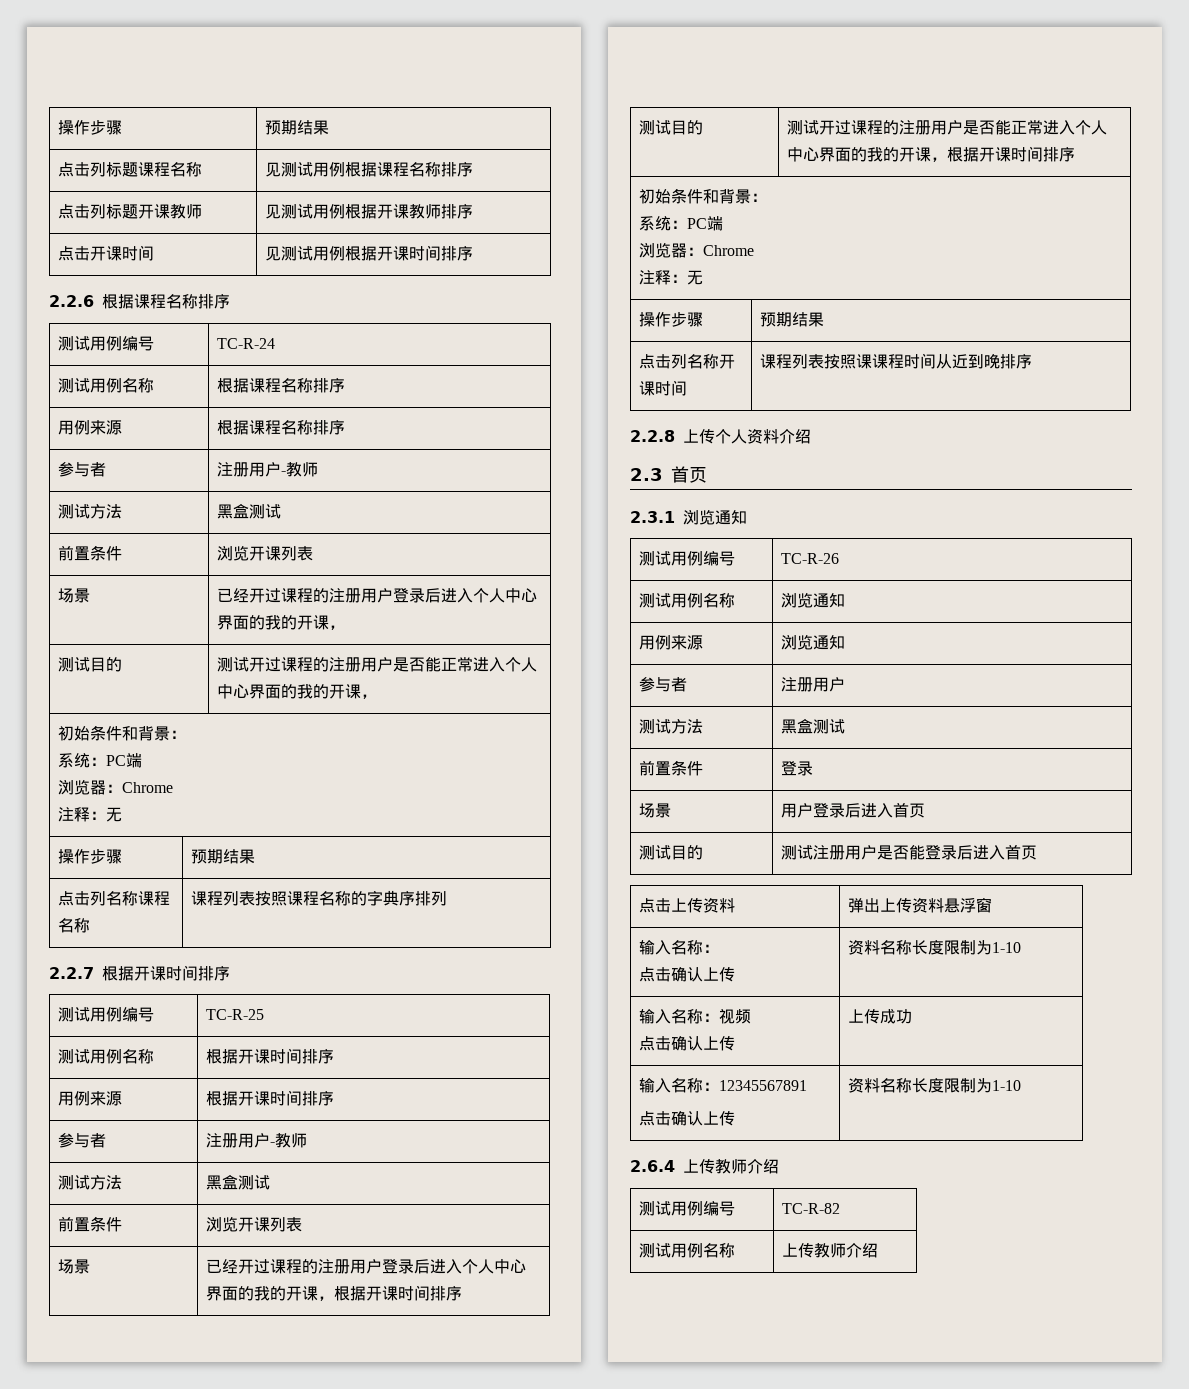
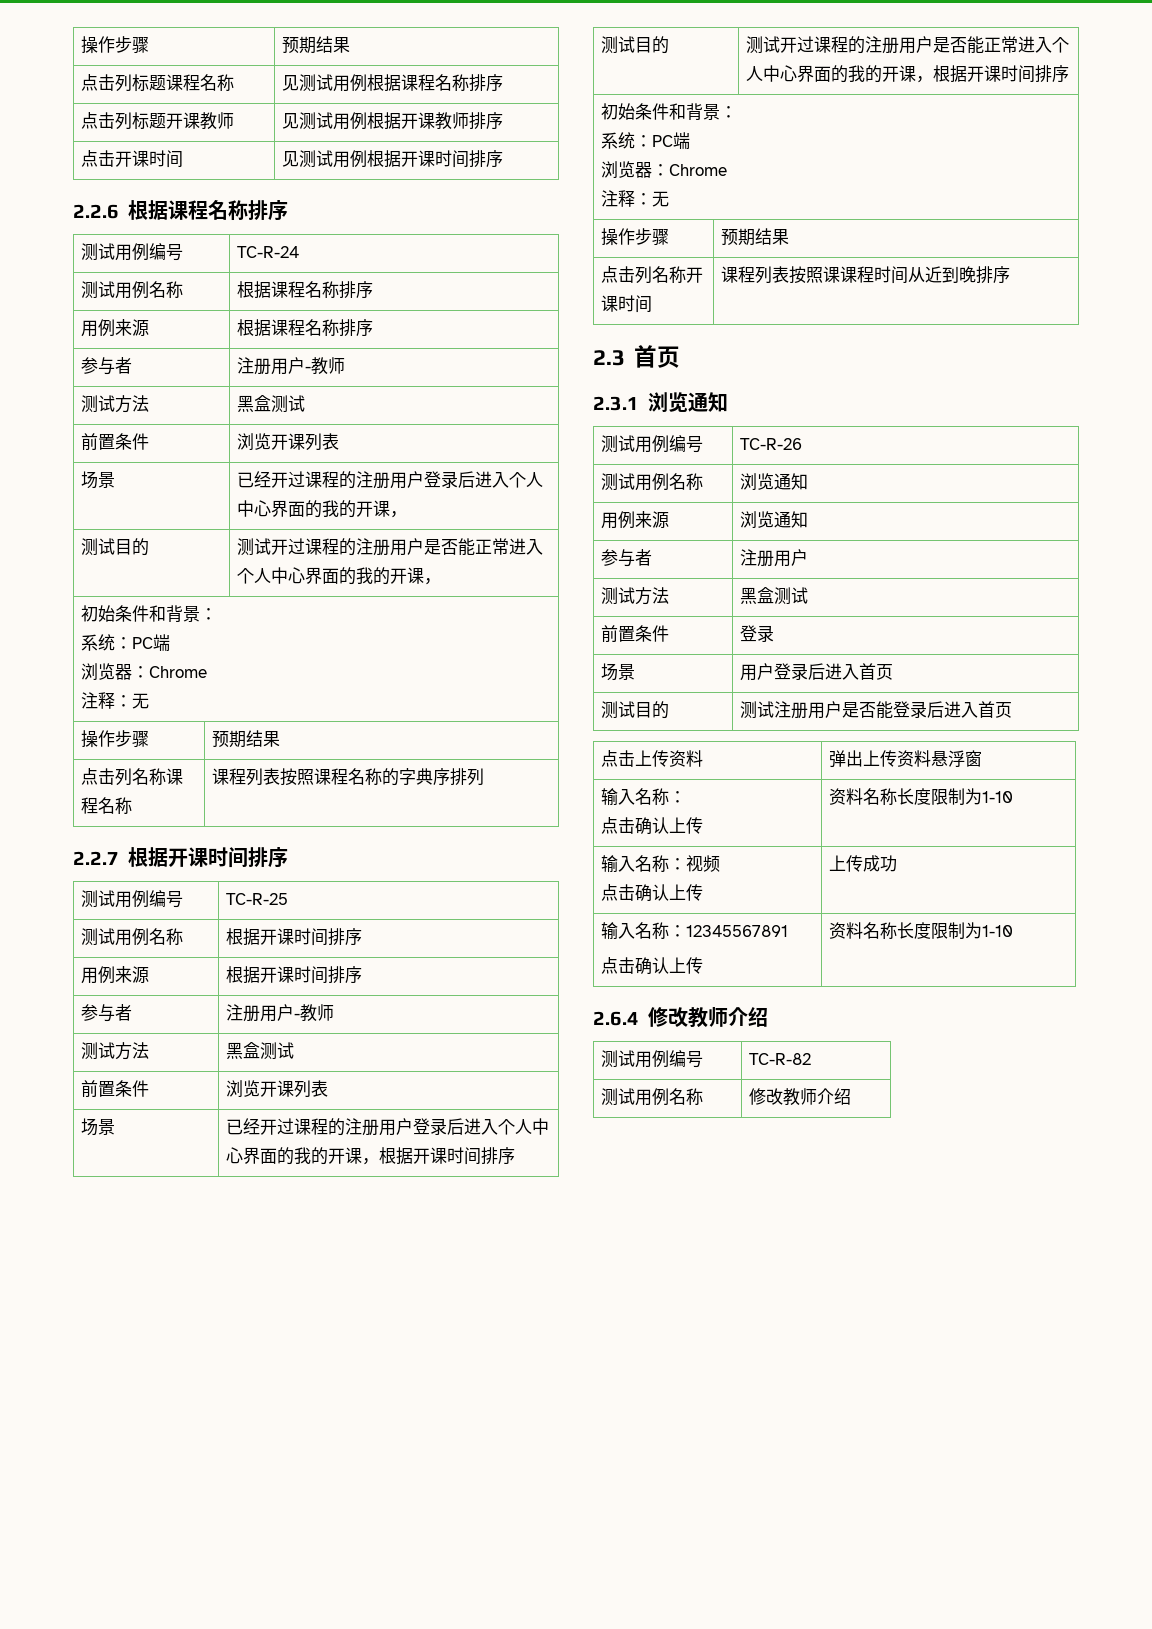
- 2.2.8上传个人资料介绍
- 2.6.4上传教师介绍
+ 2.6.4修改教师介绍
- 测试用例名称 | 上传教师介绍
+ 测试用例名称 | 修改教师介绍

